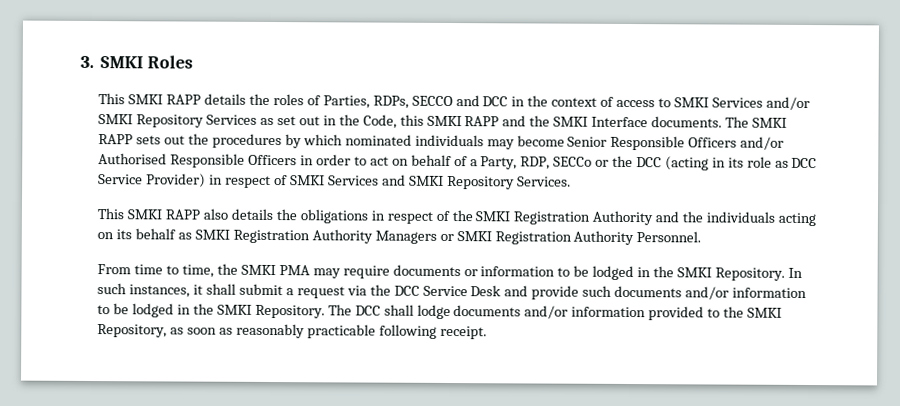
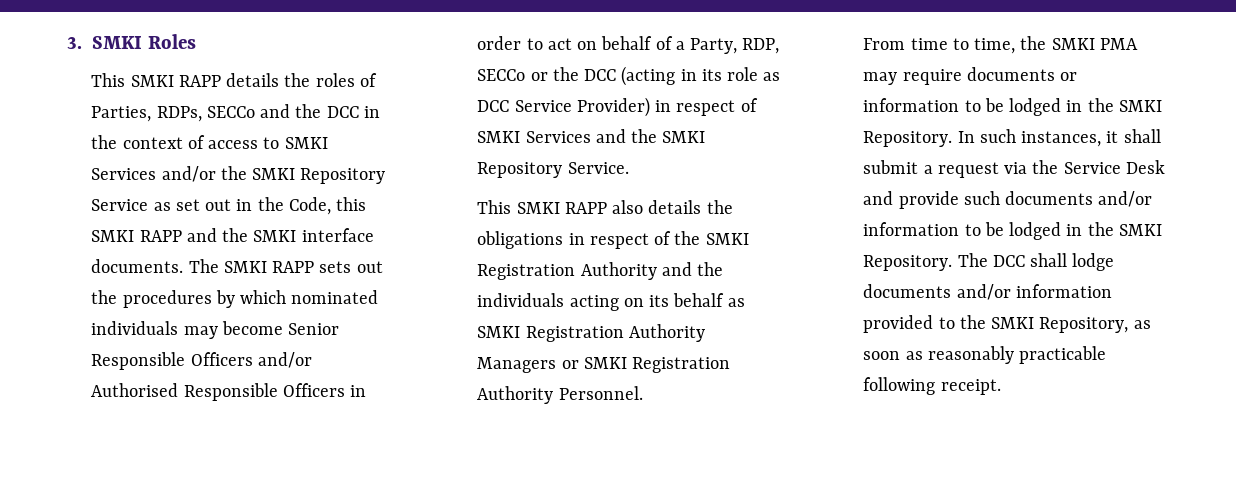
- This SMKI RAPP details the roles of Parties, RDPs, SECCO and DCC in the context of access to SMKI Services and/or SMKI Repository Services as set out in the Code, this SMKI RAPP and the SMKI Interface documents.
+ This SMKI RAPP details the roles of Parties, RDPs, SECCo and the DCC in the context of access to SMKI Services and/or the SMKI Repository Service as set out in the Code, this SMKI RAPP and the SMKI interface documents.
- The SMKI RAPP sets out the procedures by which nominated individuals may become Senior Responsible Officers and/or Authorised Responsible Officers in order to act on behalf of a Party, RDP, SECCo or the DCC (acting in its role as DCC Service Provider) in respect of SMKI Services and SMKI Repository Services.
+ The SMKI RAPP sets out the procedures by which nominated individuals may become Senior Responsible Officers and/or Authorised Responsible Officers in order to act on behalf of a Party, RDP, SECCo or the DCC (acting in its role as DCC Service Provider) in respect of SMKI Services and the SMKI Repository Service.
- In such instances, it shall submit a request via the DCC Service Desk and provide such documents and/or information to be lodged in the SMKI Repository.
+ In such instances, it shall submit a request via the Service Desk and provide such documents and/or information to be lodged in the SMKI Repository.

